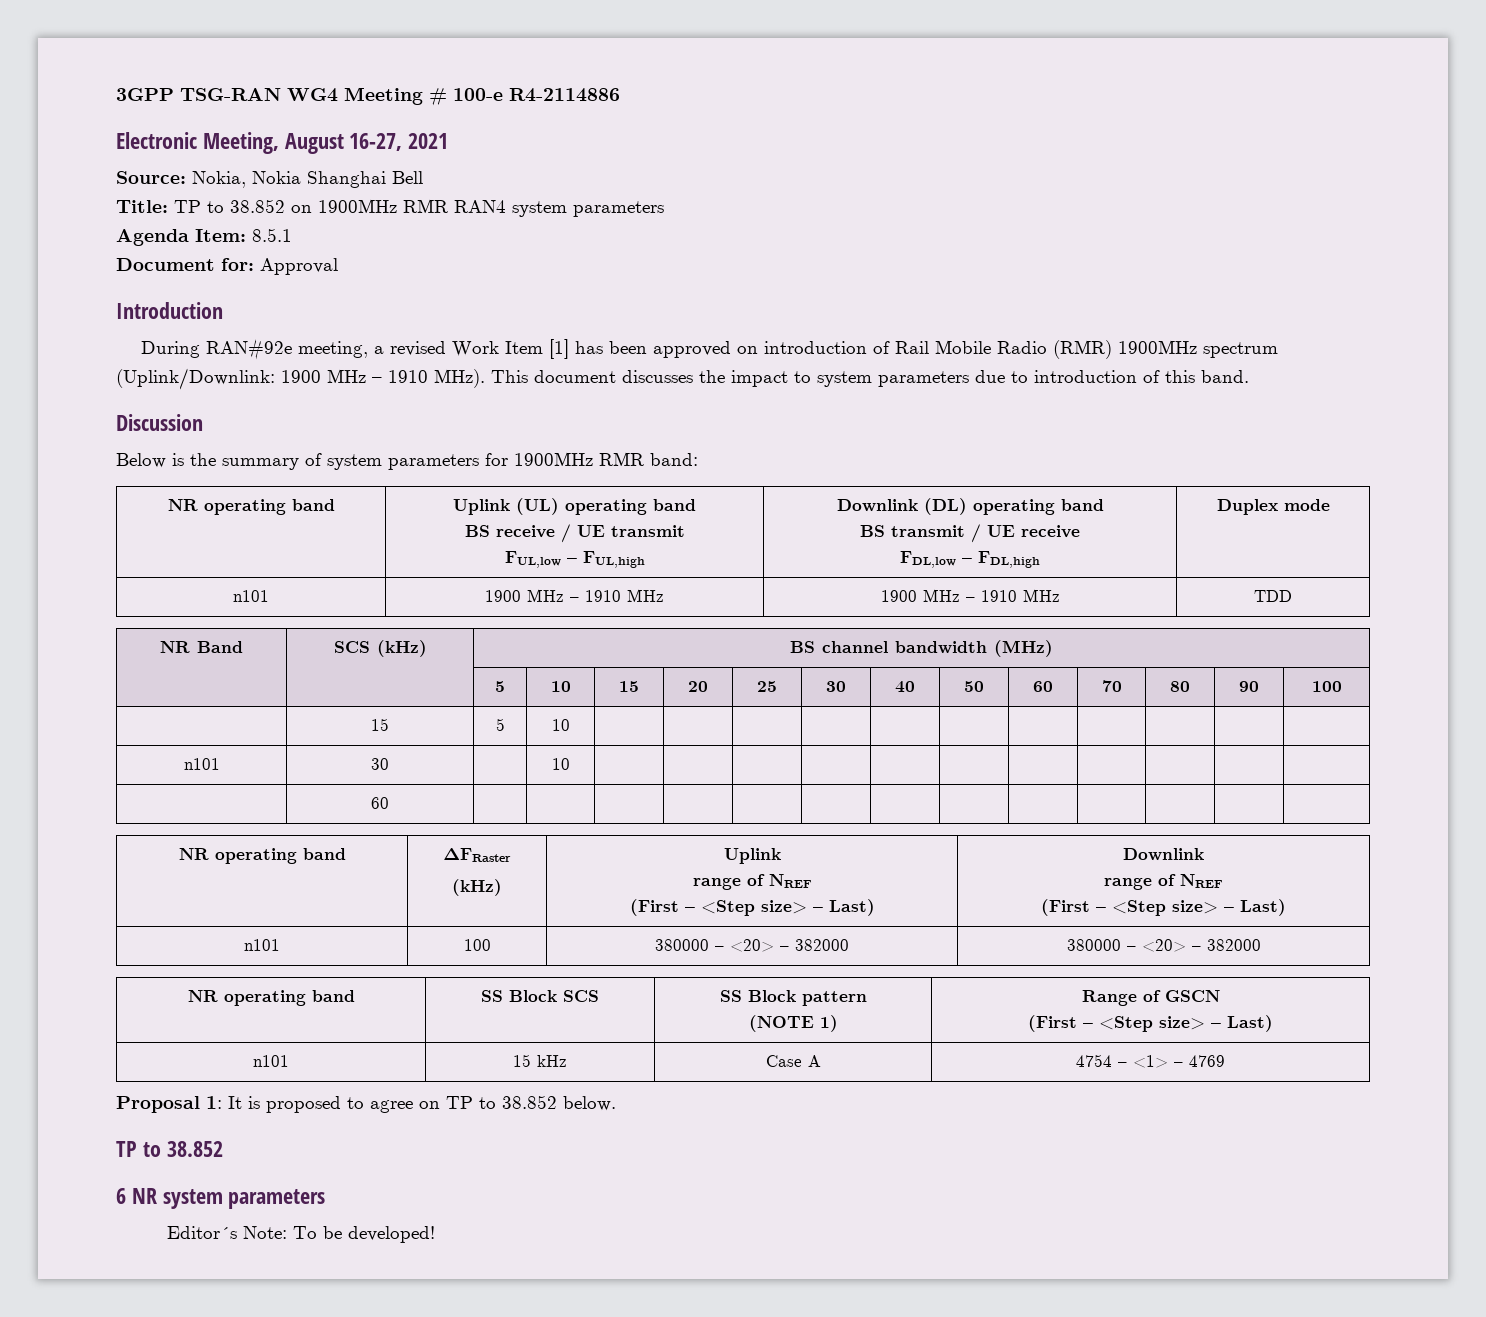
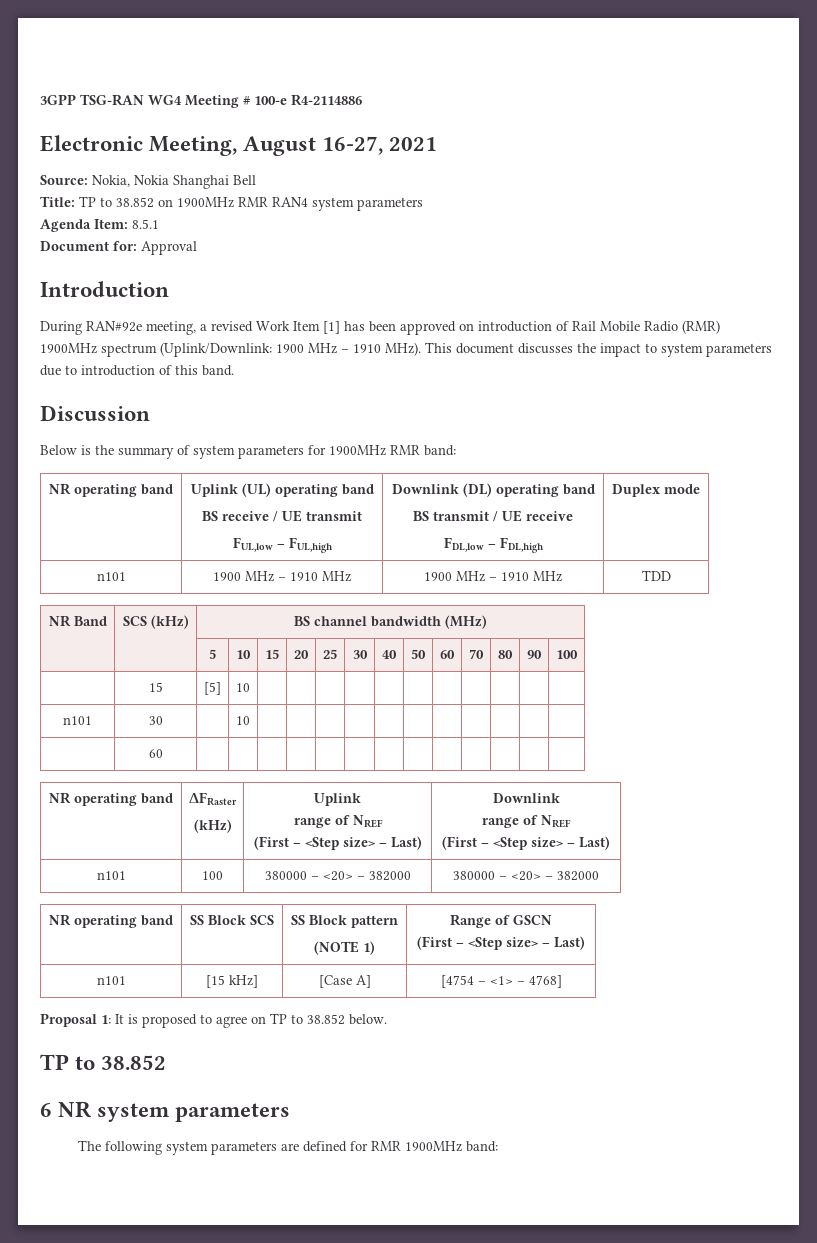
- | 15 | 5 | 10 | | | | | | | | | | |
+ | 15 | [5] | 10 | | | | | | | | | | |
- n101 | 15 kHz | Case A | 4754 – <1> – 4769
+ n101 | [15 kHz] | [Case A] | [4754 – <1> – 4768]
- Editor´s Note: To be developed!
+ The following system parameters are defined for RMR 1900MHz band:

